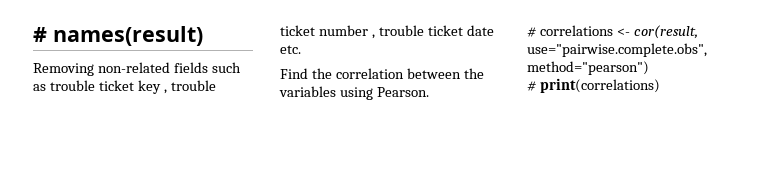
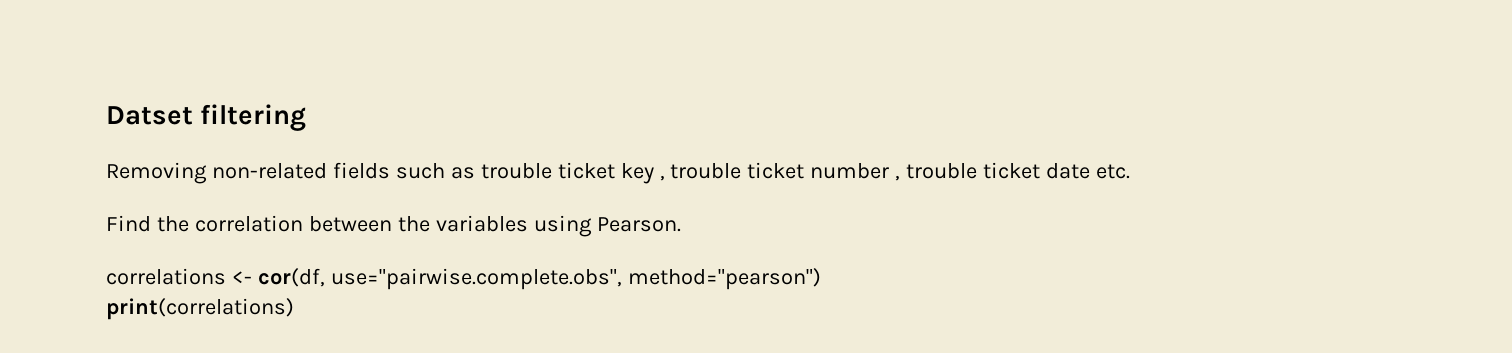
- # names(result)
+ Datset filtering
- # correlations <- cor(result, use="pairwise.complete.obs", method="pearson")
+ correlations <- cor(df, use="pairwise.complete.obs", method="pearson")
- # print(correlations)
+ print(correlations)

